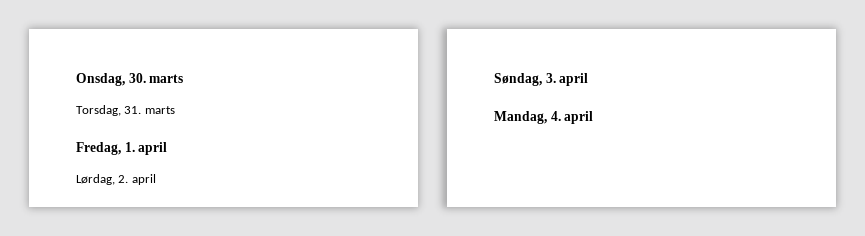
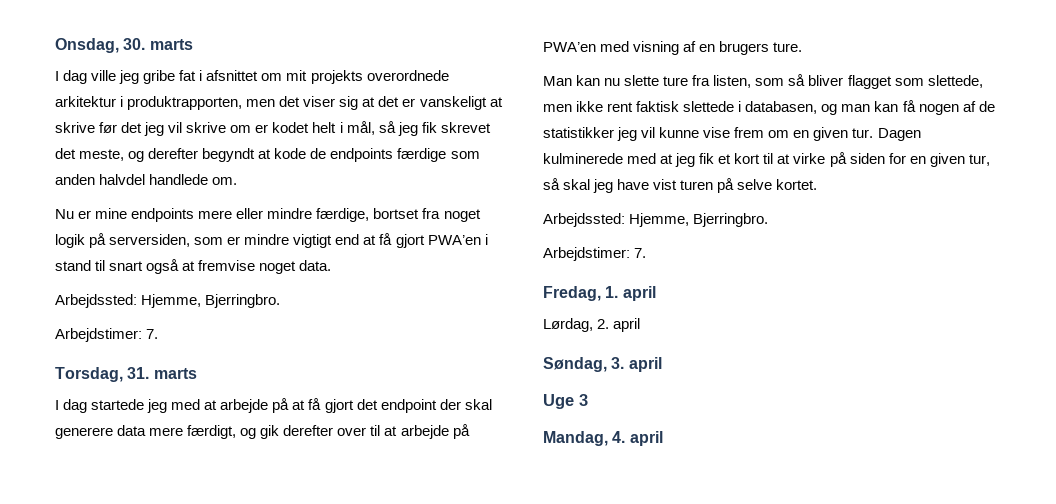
+ I dag ville jeg gribe fat i afsnittet om mit projekts overordnede arkitektur i produktrapporten, men det viser sig at det er vanskeligt at skrive før det jeg vil skrive om er kodet helt i mål, så jeg fik skrevet det meste, og derefter begyndt at kode de endpoints færdige som anden halvdel handlede om.
+ Nu er mine endpoints mere eller mindre færdige, bortset fra noget logik på serversiden, som er mindre vigtigt end at få gjort PWA’en i stand til snart også at fremvise noget data.
+ Arbejdssted: Hjemme, Bjerringbro.
+ Arbejdstimer: 7.
  Torsdag, 31. marts
+ I dag startede jeg med at arbejde på at få gjort det endpoint der skal generere data mere færdigt, og gik derefter over til at arbejde på PWA’en med visning af en brugers ture.
+ Man kan nu slette ture fra listen, som så bliver flagget som slettede, men ikke rent faktisk slettede i databasen, og man kan få nogen af de statistikker jeg vil kunne vise frem om en given tur. Dagen kulminerede med at jeg fik et kort til at virke på siden for en given tur, så skal jeg have vist turen på selve kortet.
+ Arbejdssted: Hjemme, Bjerringbro.
+ Arbejdstimer: 7.
+ Uge 3

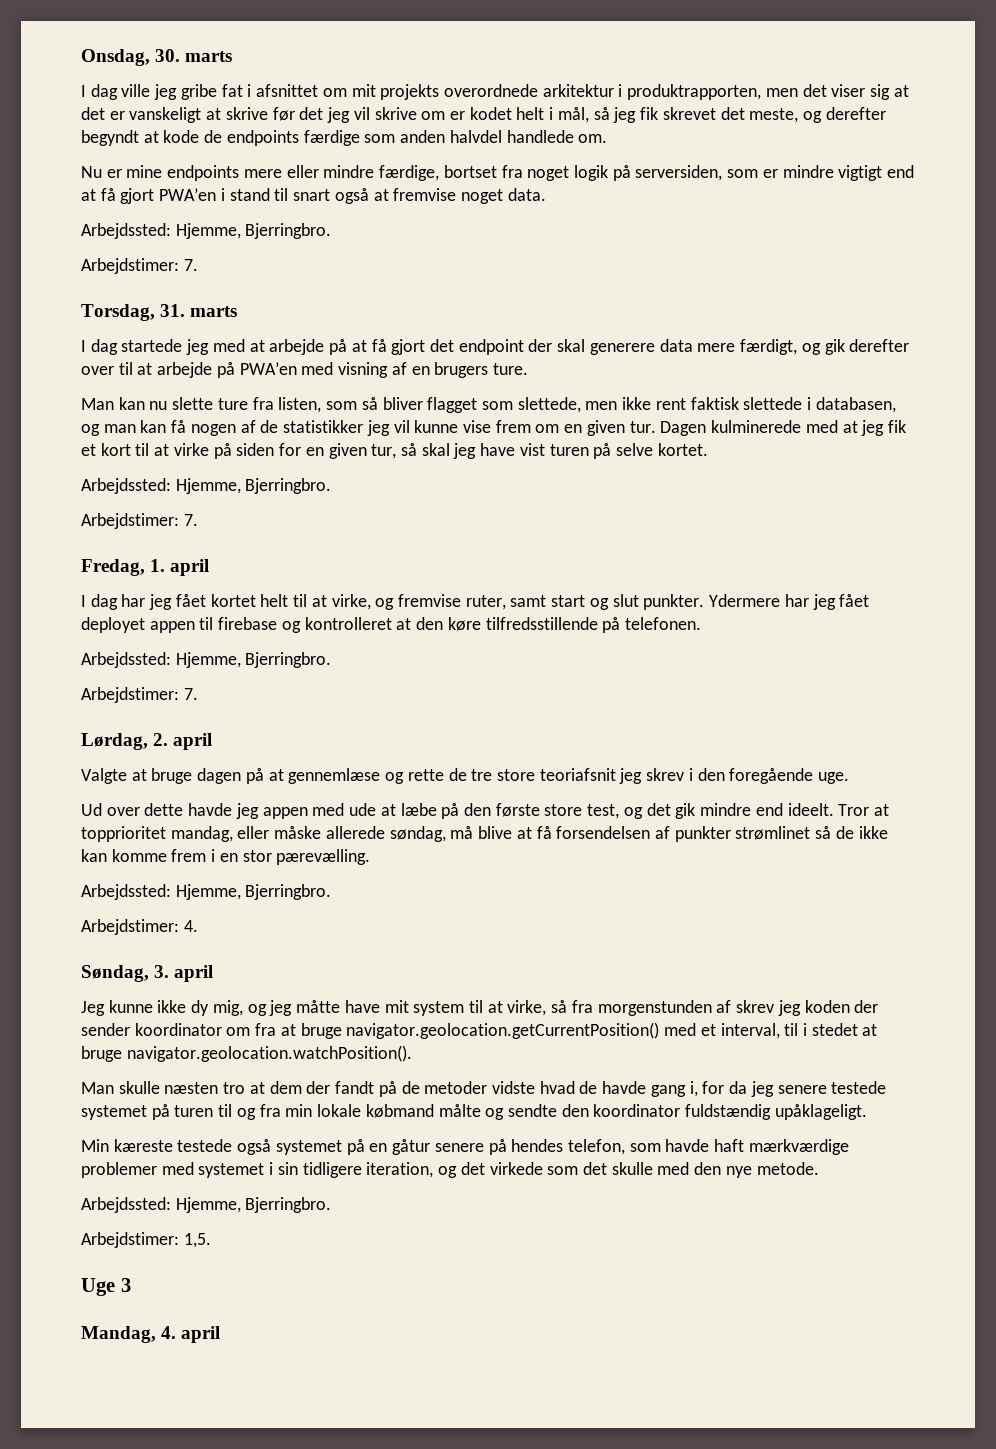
+ I dag har jeg fået kortet helt til at virke, og fremvise ruter, samt start og slut punkter. Ydermere har jeg fået deployet appen til firebase og kontrolleret at den køre tilfredsstillende på telefonen.
+ Arbejdssted: Hjemme, Bjerringbro.
+ Arbejdstimer: 7.
  Lørdag, 2. april
+ Valgte at bruge dagen på at gennemlæse og rette de tre store teoriafsnit jeg skrev i den foregående uge.
+ Ud over dette havde jeg appen med ude at læbe på den første store test, og det gik mindre end ideelt. Tror at topprioritet mandag, eller måske allerede søndag, må blive at få forsendelsen af punkter strømlinet så de ikke kan komme frem i en stor pærevælling.
+ Arbejdssted: Hjemme, Bjerringbro.
+ Arbejdstimer: 4.
  Søndag, 3. april
+ Jeg kunne ikke dy mig, og jeg måtte have mit system til at virke, så fra morgenstunden af skrev jeg koden der sender koordinator om fra at bruge navigator.geolocation.getCurrentPosition() med et interval, til i stedet at bruge navigator.geolocation.watchPosition().
+ Man skulle næsten tro at dem der fandt på de metoder vidste hvad de havde gang i, for da jeg senere testede systemet på turen til og fra min lokale købmand målte og sendte den koordinator fuldstændig upåklageligt.
+ Min kæreste testede også systemet på en gåtur senere på hendes telefon, som havde haft mærkværdige problemer med systemet i sin tidligere iteration, og det virkede som det skulle med den nye metode.
+ Arbejdssted: Hjemme, Bjerringbro.
+ Arbejdstimer: 1,5.

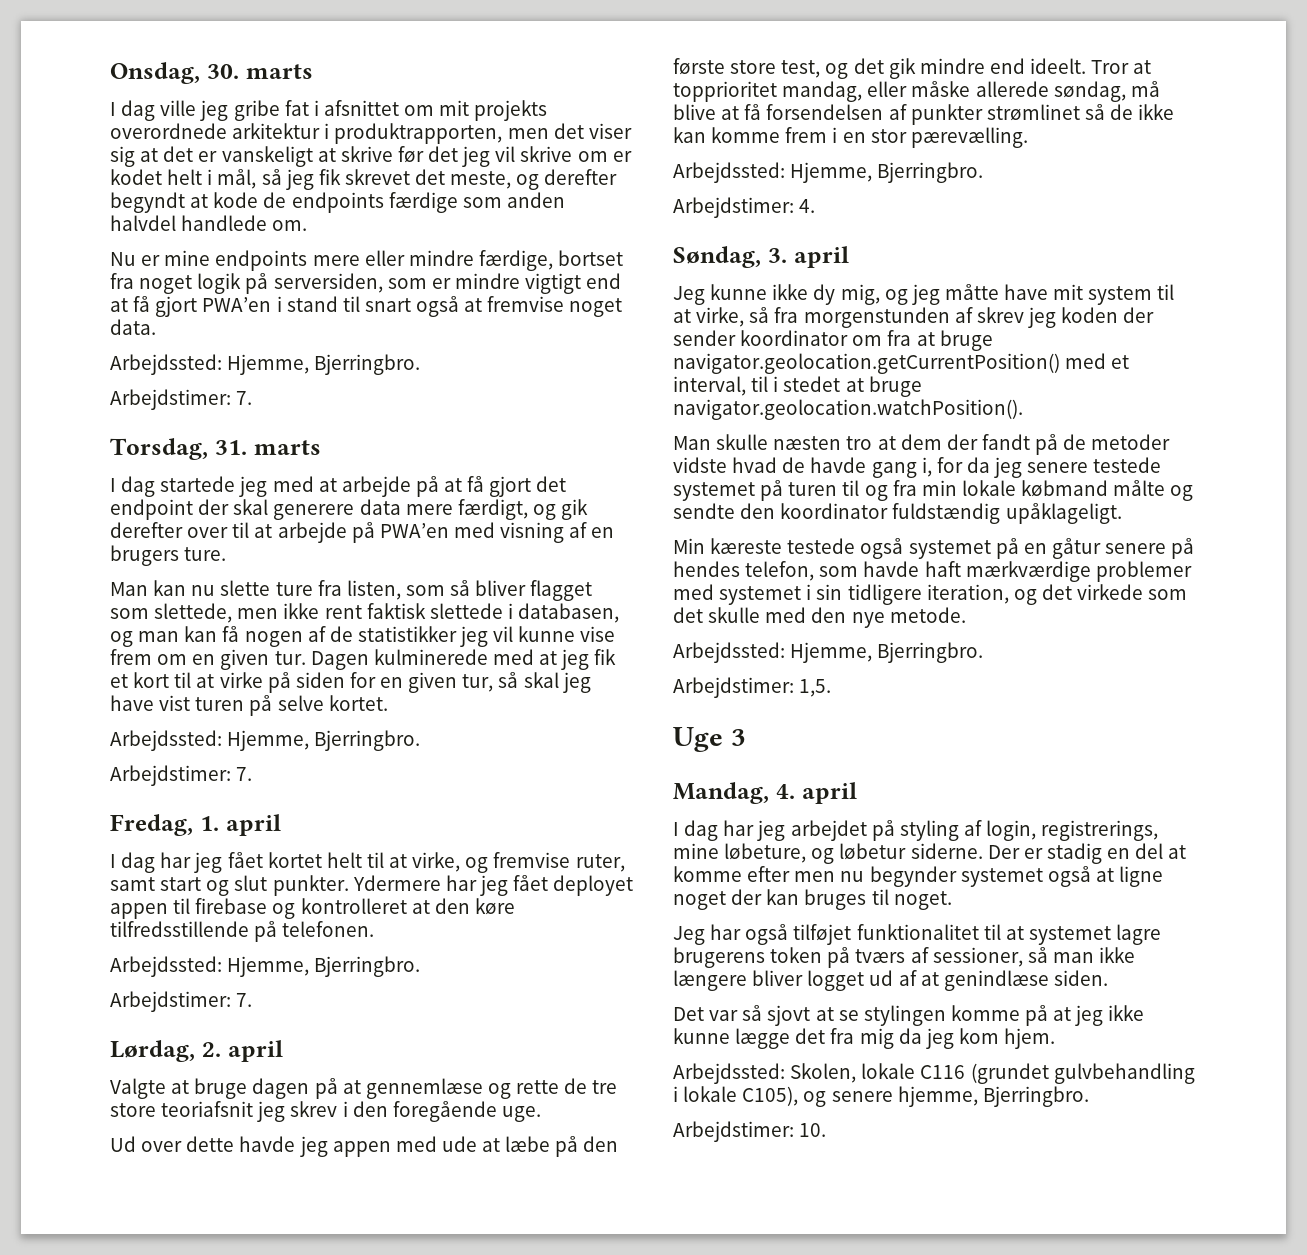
+ I dag har jeg arbejdet på styling af login, registrerings, mine løbeture, og løbetur siderne. Der er stadig en del at komme efter men nu begynder systemet også at ligne noget der kan bruges til noget.
+ Jeg har også tilføjet funktionalitet til at systemet lagre brugerens token på tværs af sessioner, så man ikke længere bliver logget ud af at genindlæse siden.
+ Det var så sjovt at se stylingen komme på at jeg ikke kunne lægge det fra mig da jeg kom hjem.
+ Arbejdssted: Skolen, lokale C116 (grundet gulvbehandling i lokale C105), og senere hjemme, Bjerringbro.
+ Arbejdstimer: 10.

